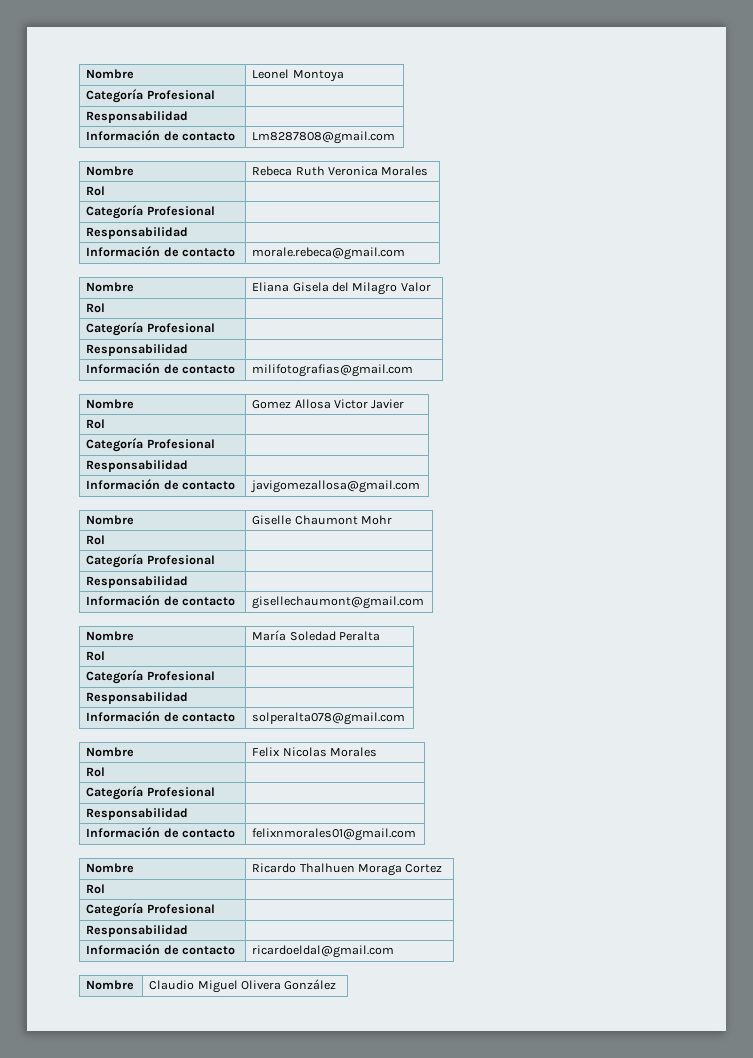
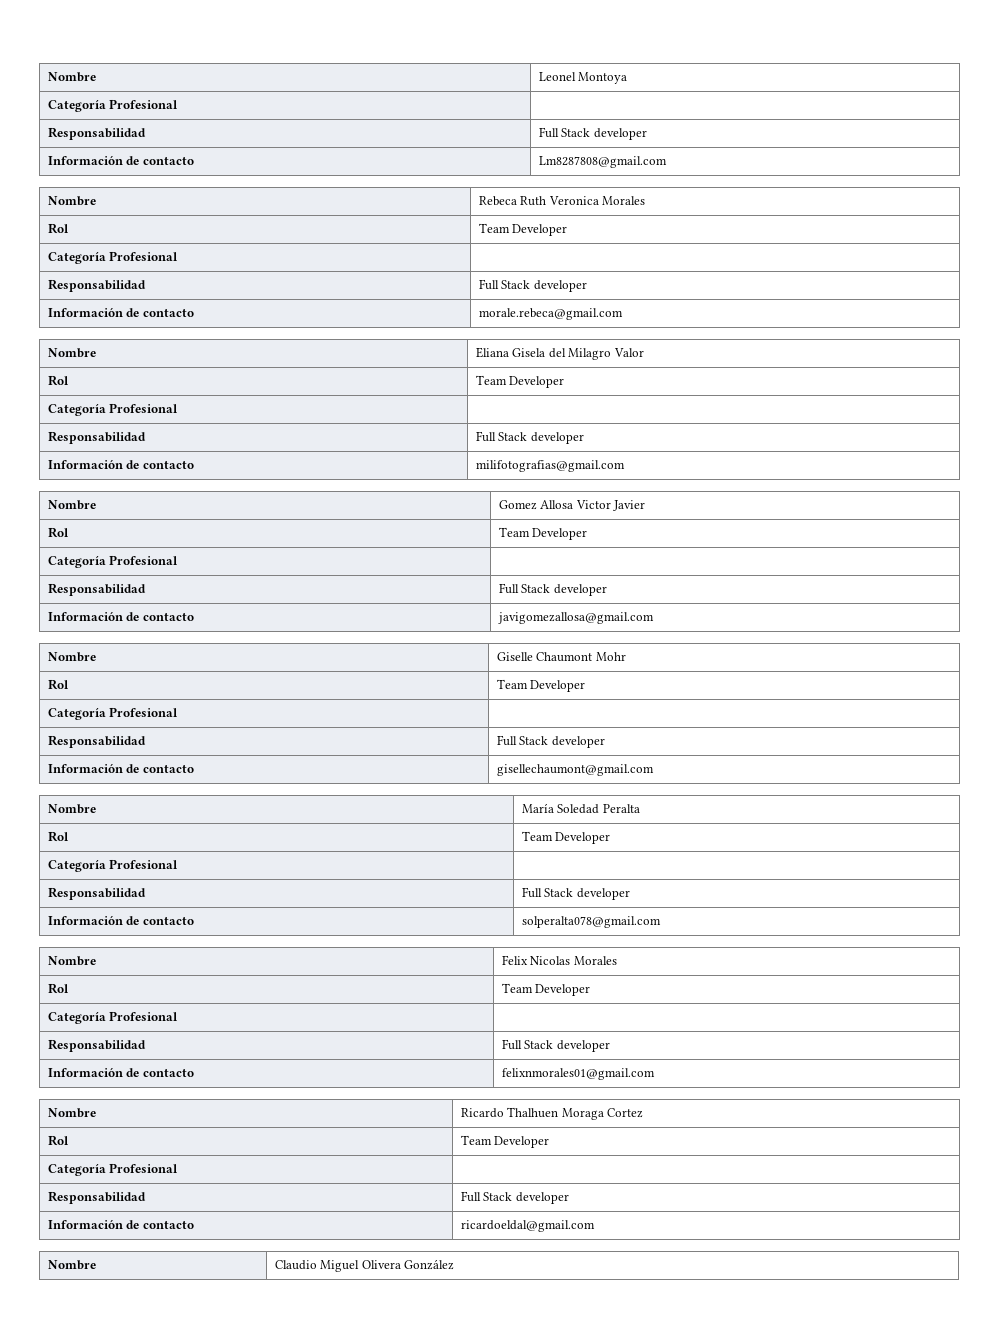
  Nombre | Leonel Montoya
  Categoría Profesional |
- Responsabilidad |
+ Responsabilidad | Full Stack developer
  Nombre | Rebeca Ruth Veronica Morales
- Rol |
+ Rol | Team Developer
  Categoría Profesional |
- Responsabilidad |
+ Responsabilidad | Full Stack developer
  Nombre | Eliana Gisela del Milagro Valor
- Rol |
+ Rol | Team Developer
  Categoría Profesional |
- Responsabilidad |
+ Responsabilidad | Full Stack developer
  Nombre | Gomez Allosa Victor Javier
- Rol |
+ Rol | Team Developer
  Categoría Profesional |
- Responsabilidad |
+ Responsabilidad | Full Stack developer
  Nombre | Giselle Chaumont Mohr
- Rol |
+ Rol | Team Developer
  Categoría Profesional |
- Responsabilidad |
+ Responsabilidad | Full Stack developer
  Nombre | María Soledad Peralta
- Rol |
+ Rol | Team Developer
  Categoría Profesional |
- Responsabilidad |
+ Responsabilidad | Full Stack developer
  Nombre | Felix Nicolas Morales
- Rol |
+ Rol | Team Developer
  Categoría Profesional |
- Responsabilidad |
+ Responsabilidad | Full Stack developer
  Nombre | Ricardo Thalhuen Moraga Cortez
- Rol |
+ Rol | Team Developer
  Categoría Profesional |
- Responsabilidad |
+ Responsabilidad | Full Stack developer

